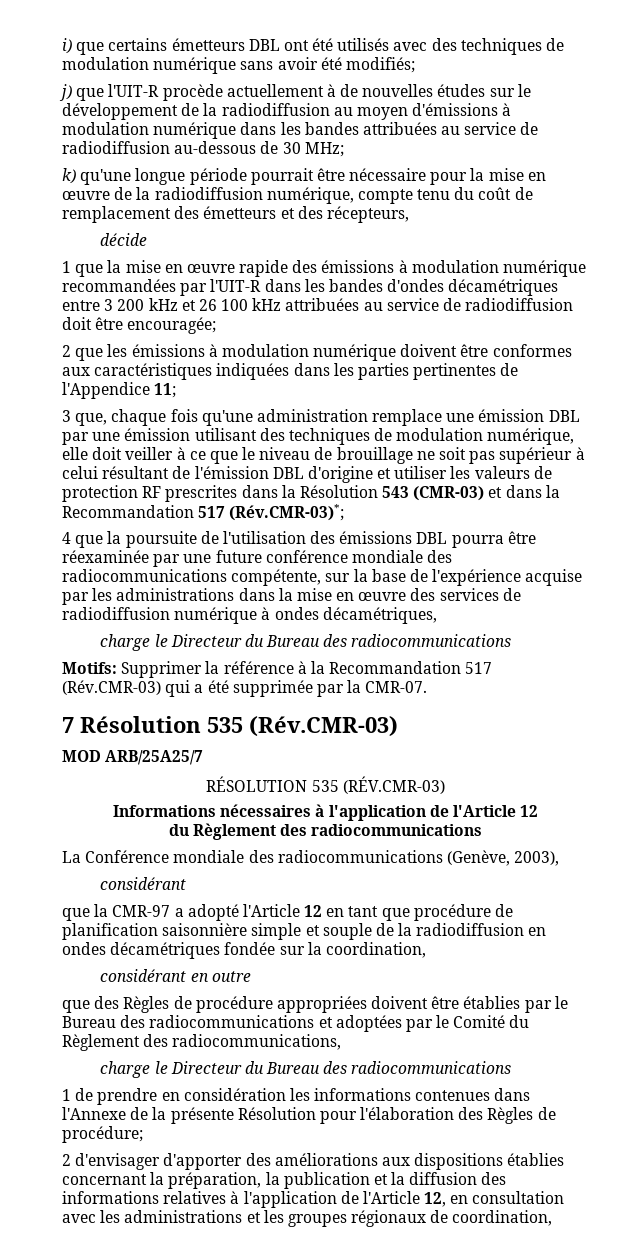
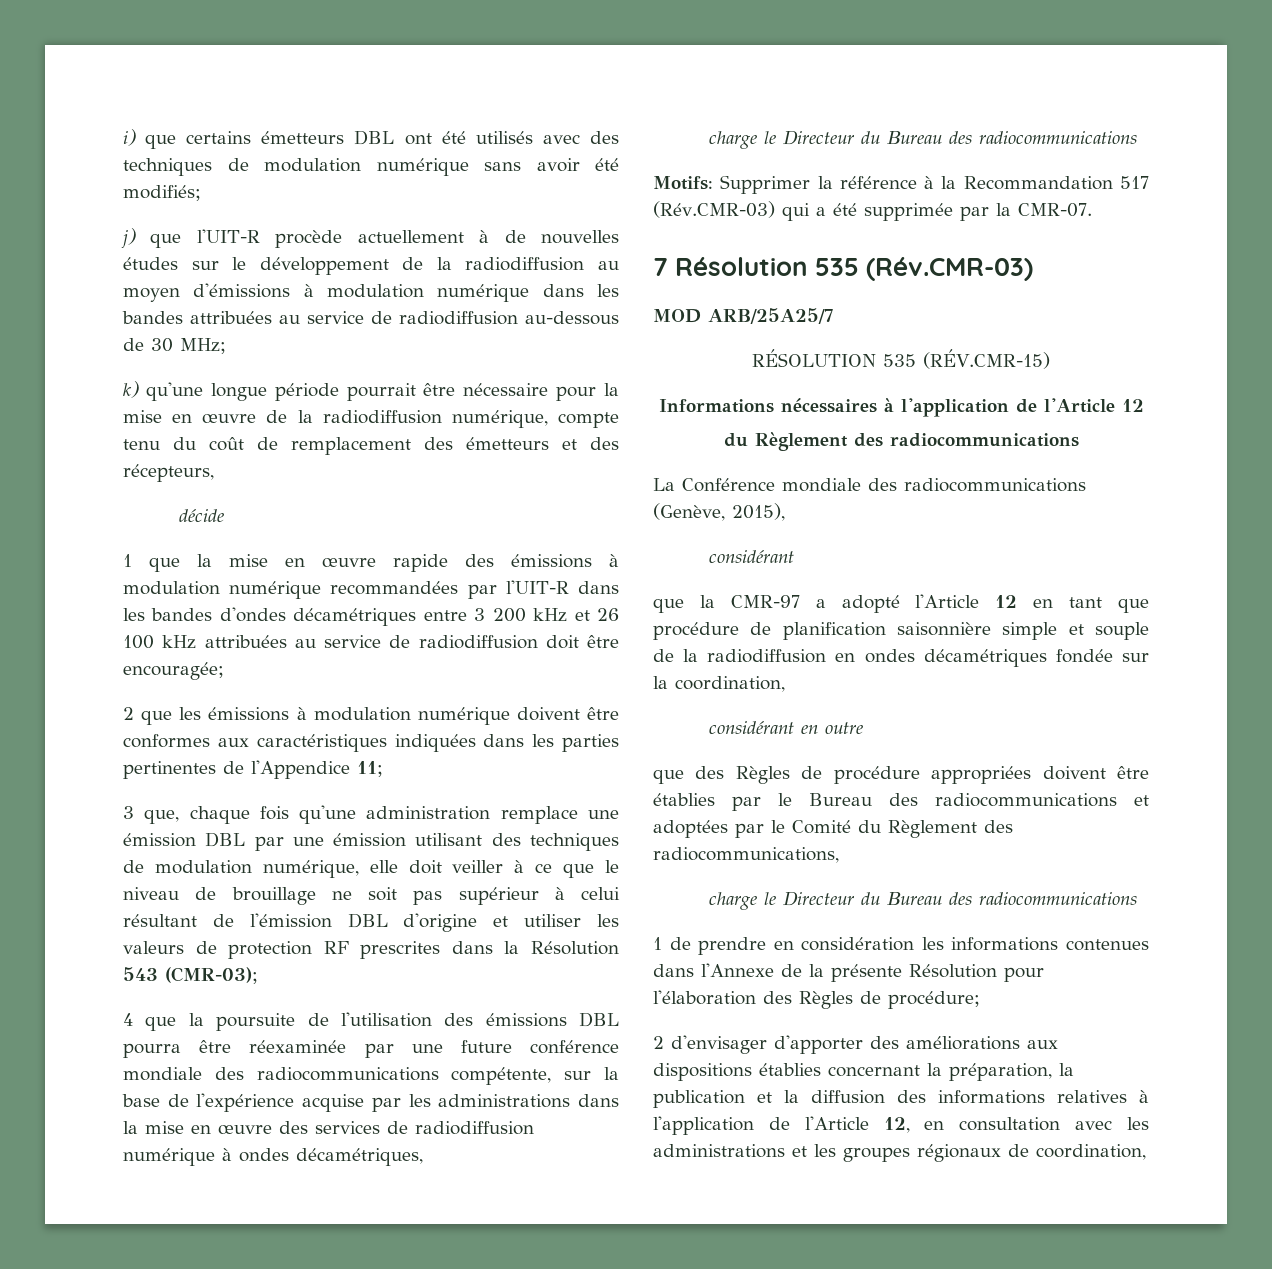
- 3 que, chaque fois qu'une administration remplace une émission DBL par une émission utilisant des techniques de modulation numérique, elle doit veiller à ce que le niveau de brouillage ne soit pas supérieur à celui résultant de l'émission DBL d'origine et utiliser les valeurs de protection RF prescrites dans la Résolution 543 (CMR-03) et dans la Recommandation 517 (Rév.CMR-03)*;
+ 3 que, chaque fois qu'une administration remplace une émission DBL par une émission utilisant des techniques de modulation numérique, elle doit veiller à ce que le niveau de brouillage ne soit pas supérieur à celui résultant de l'émission DBL d'origine et utiliser les valeurs de protection RF prescrites dans la Résolution 543 (CMR-03);
- RÉSOLUTION 535 (RÉV.CMR-03)
+ RÉSOLUTION 535 (RÉV.CMR-15)
- La Conférence mondiale des radiocommunications (Genève, 2003),
+ La Conférence mondiale des radiocommunications (Genève, 2015),

